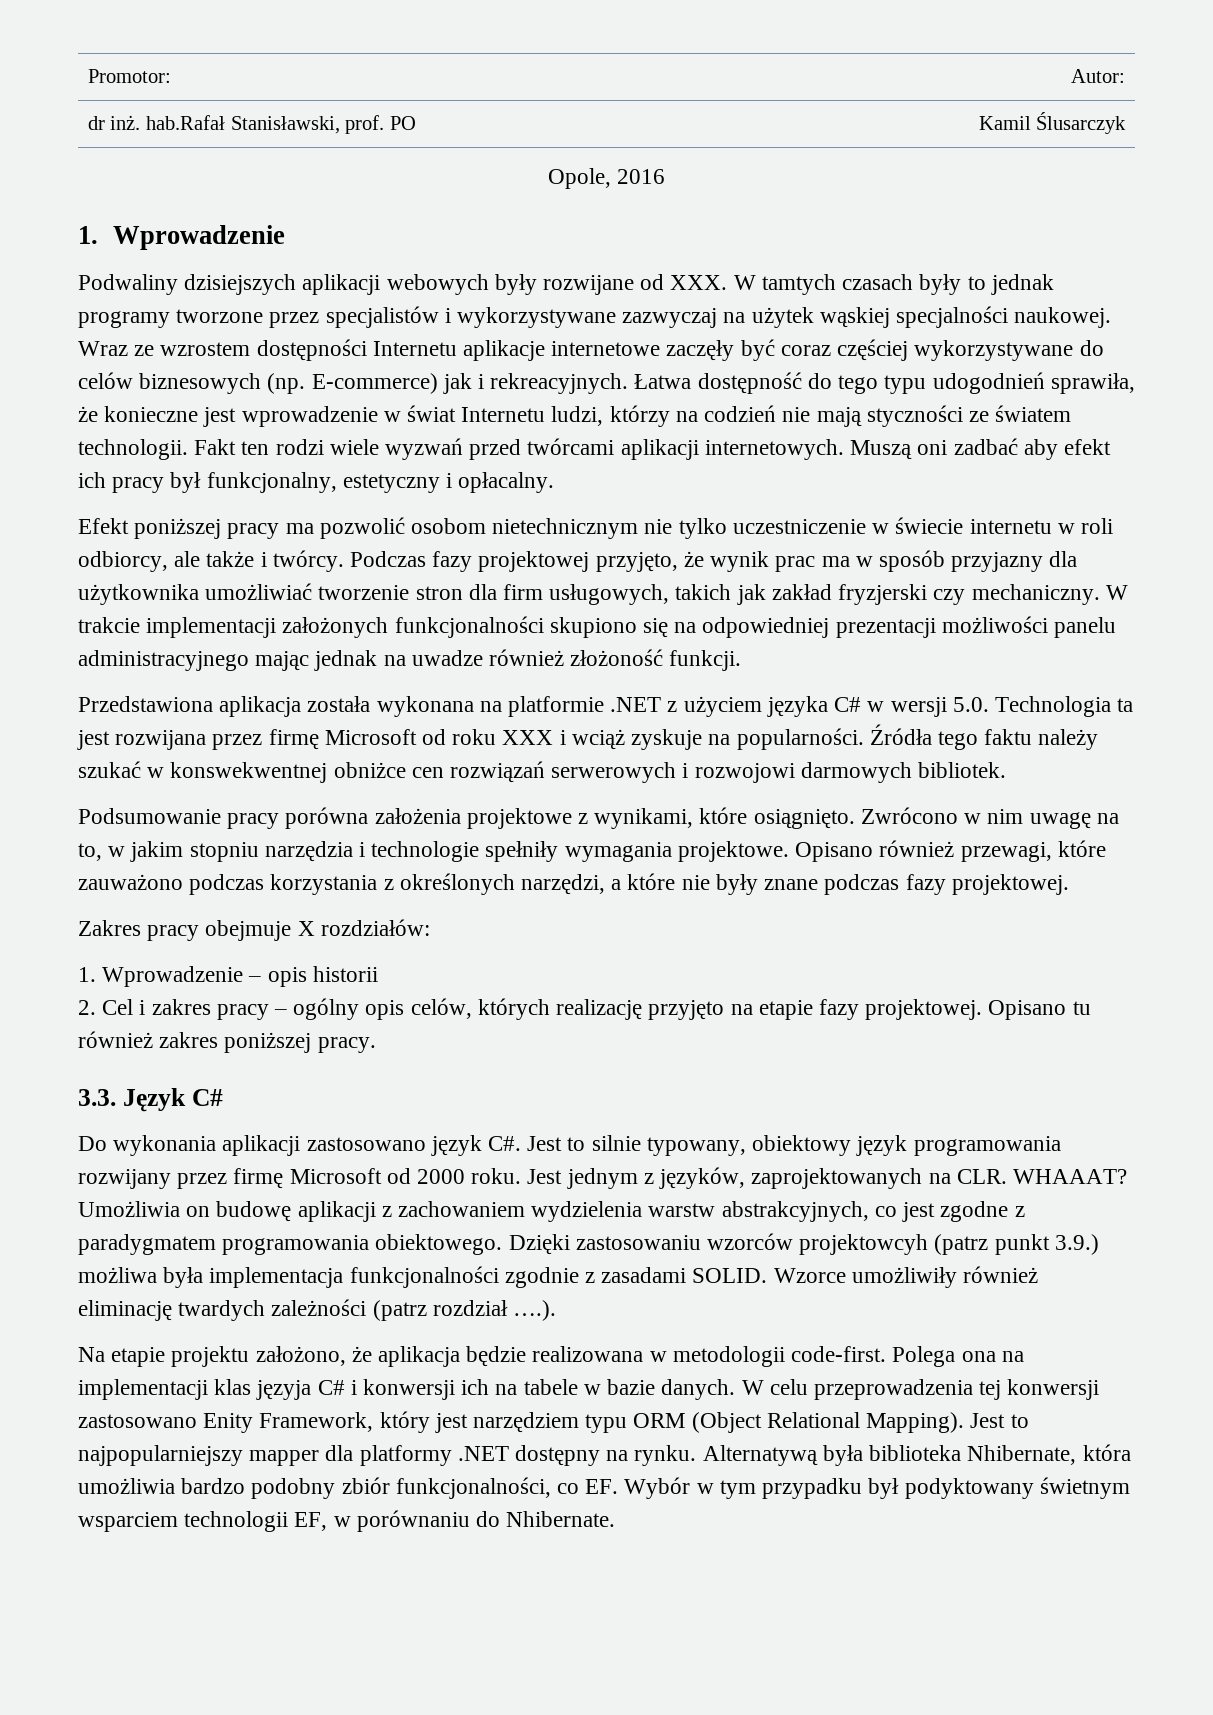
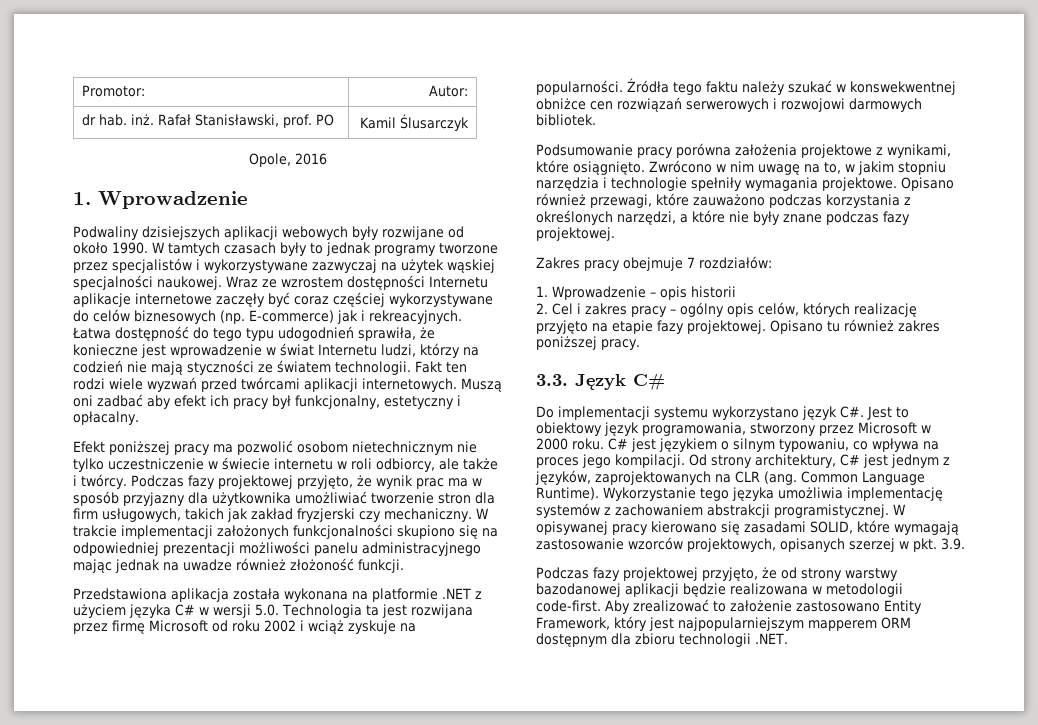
- dr inż. hab.Rafał Stanisławski, prof. PO | Kamil Ślusarczyk
+ dr hab. inż. Rafał Stanisławski, prof. PO | Kamil Ślusarczyk
- Podwaliny dzisiejszych aplikacji webowych były rozwijane od XXX. W tamtych czasach były to jednak programy tworzone przez specjalistów i wykorzystywane zazwyczaj na użytek wąskiej specjalności naukowej.
+ Podwaliny dzisiejszych aplikacji webowych były rozwijane od około 1990. W tamtych czasach były to jednak programy tworzone przez specjalistów i wykorzystywane zazwyczaj na użytek wąskiej specjalności naukowej.
- Przedstawiona aplikacja została wykonana na platformie .NET z użyciem języka C# w wersji 5.0. Technologia ta jest rozwijana przez firmę Microsoft od roku XXX i wciąż zyskuje na popularności.
+ Przedstawiona aplikacja została wykonana na platformie .NET z użyciem języka C# w wersji 5.0. Technologia ta jest rozwijana przez firmę Microsoft od roku 2002 i wciąż zyskuje na popularności.
- Zakres pracy obejmuje X rozdziałów:
+ Zakres pracy obejmuje 7 rozdziałów:
- Do wykonania aplikacji zastosowano język C#. Jest to silnie typowany, obiektowy język programowania rozwijany przez firmę Microsoft od 2000 roku. Jest jednym z języków, zaprojektowanych na CLR. WHAAAT? Umożliwia on budowę aplikacji z zachowaniem wydzielenia warstw abstrakcyjnych, co jest zgodne z paradygmatem programowania obiektowego. Dzięki zastosowaniu wzorców projektowcyh (patrz punkt 3.9.) możliwa była implementacja funkcjonalności zgodnie z zasadami SOLID. Wzorce umożliwiły również eliminację twardych zależności (patrz rozdział ….).
- Na etapie projektu założono, że aplikacja będzie realizowana w metodologii code-first.
+ Do implementacji systemu wykorzystano język C#. Jest to obiektowy język programowania, stworzony przez Microsoft w 2000 roku. C# jest językiem o silnym typowaniu, co wpływa na proces jego kompilacji. Od strony architektury, C# jest jednym z języków, zaprojektowanych na CLR (ang. Common Language Runtime). Wykorzystanie tego języka umożliwia implementację systemów z zachowaniem abstrakcji programistycznej. W opisywanej pracy kierowano się zasadami SOLID, które wymagają zastosowanie wzorców projektowych, opisanych szerzej w pkt. 3.9.
+ Podczas fazy projektowej przyjęto, że od strony warstwy bazodanowej aplikacji będzie realizowana w metodologii code-first.
- Polega ona na implementacji klas języja C# i konwersji ich na tabele w bazie danych. W celu przeprowadzenia tej konwersji zastosowano Enity Framework, który jest narzędziem typu ORM (Object Relational Mapping). Jest to najpopularniejszy mapper dla platformy .NET dostępny na rynku. Alternatywą była biblioteka Nhibernate, która umożliwia bardzo podobny zbiór funkcjonalności, co EF. Wybór w tym przypadku był podyktowany świetnym wsparciem technologii EF, w porównaniu do Nhibernate.
+ Aby zrealizować to założenie zastosowano Entity Framework, który jest najpopularniejszym mapperem ORM dostępnym dla zbioru technologii .NET.

